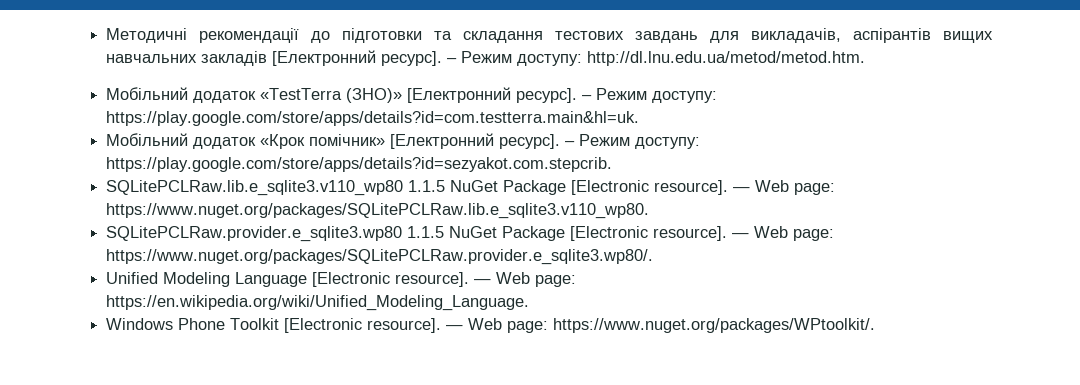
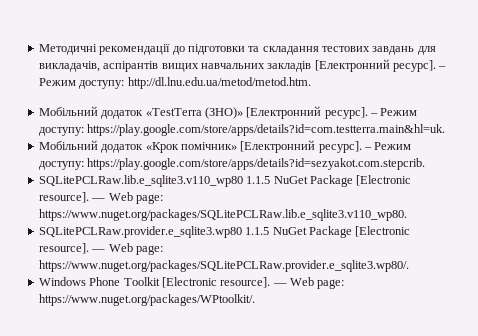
- Unified Modeling Language [Electronic resource]. ― Web page: https://en.wikipedia.org/wiki/Unified_Modeling_Language.

